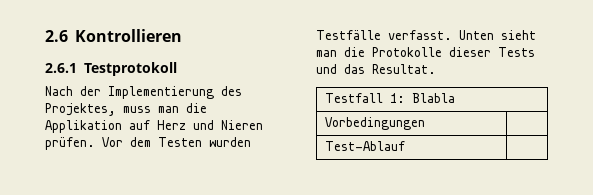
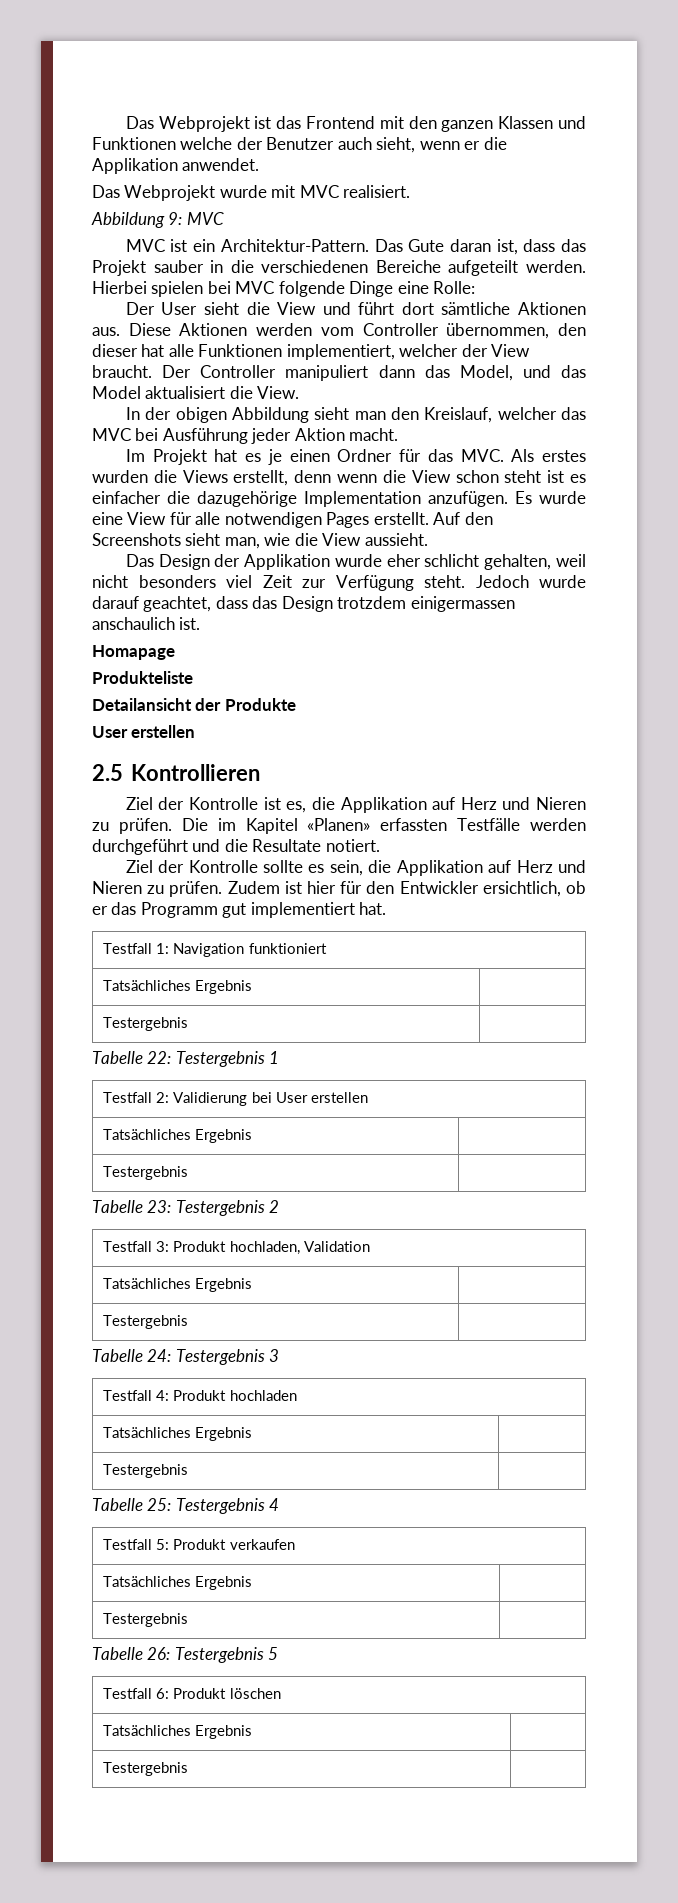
- 2.6 Kontrollieren
- 2.6.1 Testprotokoll
- Nach der Implementierung des Projektes, muss man die Applikation auf Herz und Nieren prüfen. Vor dem Testen wurden Testfälle verfasst. Unten sieht man die Protokolle dieser Tests und das Resultat.
- Testfall 1: Blabla
- Vorbedingungen |
- Test-Ablauf |
+ Das Webprojekt ist das Frontend mit den ganzen Klassen und Funktionen welche der Benutzer auch sieht, wenn er die Applikation anwendet.
+ Das Webprojekt wurde mit MVC realisiert.
+ Abbildung 9: MVC
+ MVC ist ein Architektur-Pattern. Das Gute daran ist, dass das Projekt sauber in die verschiedenen Bereiche aufgeteilt werden. Hierbei spielen bei MVC folgende Dinge eine Rolle:
+ Der User sieht die View und führt dort sämtliche Aktionen aus. Diese Aktionen werden vom Controller übernommen, den dieser hat alle Funktionen implementiert, welcher der View braucht. Der Controller manipuliert dann das Model, und das Model aktualisiert die View.
+ In der obigen Abbildung sieht man den Kreislauf, welcher das MVC bei Ausführung jeder Aktion macht.
+ Im Projekt hat es je einen Ordner für das MVC. Als erstes wurden die Views erstellt, denn wenn die View schon steht ist es einfacher die dazugehörige Implementation anzufügen. Es wurde eine View für alle notwendigen Pages erstellt. Auf den Screenshots sieht man, wie die View aussieht.
+ Das Design der Applikation wurde eher schlicht gehalten, weil nicht besonders viel Zeit zur Verfügung steht. Jedoch wurde darauf geachtet, dass das Design trotzdem einigermassen anschaulich ist.
+ Homapage
+ Produkteliste
+ Detailansicht der Produkte
+ User erstellen
+ 2.5 Kontrollieren
+ Ziel der Kontrolle ist es, die Applikation auf Herz und Nieren zu prüfen. Die im Kapitel «Planen» erfassten Testfälle werden durchgeführt und die Resultate notiert.
+ Ziel der Kontrolle sollte es sein, die Applikation auf Herz und Nieren zu prüfen. Zudem ist hier für den Entwickler ersichtlich, ob er das Programm gut implementiert hat.
+ Testfall 1: Navigation funktioniert
+ Tatsächliches Ergebnis |
+ Testergebnis |
+ Tabelle 22: Testergebnis 1
+ Testfall 2: Validierung bei User erstellen
+ Tatsächliches Ergebnis |
+ Testergebnis |
+ Tabelle 23: Testergebnis 2
+ Testfall 3: Produkt hochladen, Validation
+ Tatsächliches Ergebnis |
+ Testergebnis |
+ Tabelle 24: Testergebnis 3
+ Testfall 4: Produkt hochladen
+ Tatsächliches Ergebnis |
+ Testergebnis |
+ Tabelle 25: Testergebnis 4
+ Testfall 5: Produkt verkaufen
+ Tatsächliches Ergebnis |
+ Testergebnis |
+ Tabelle 26: Testergebnis 5
+ Testfall 6: Produkt löschen
+ Tatsächliches Ergebnis |
+ Testergebnis |

